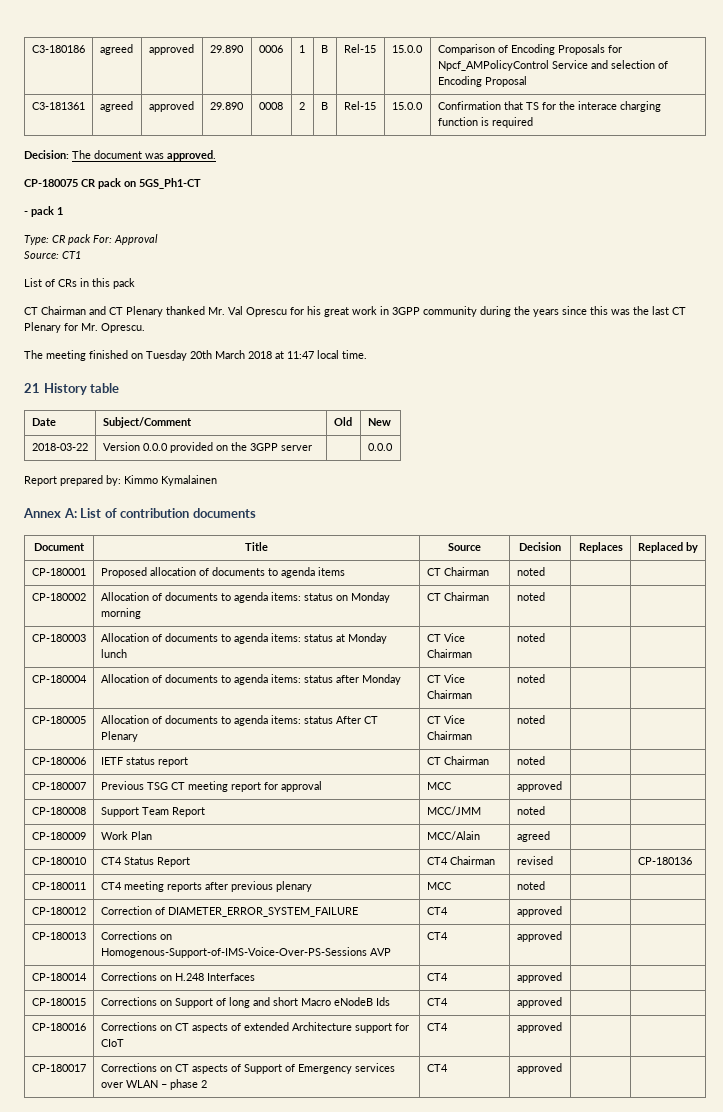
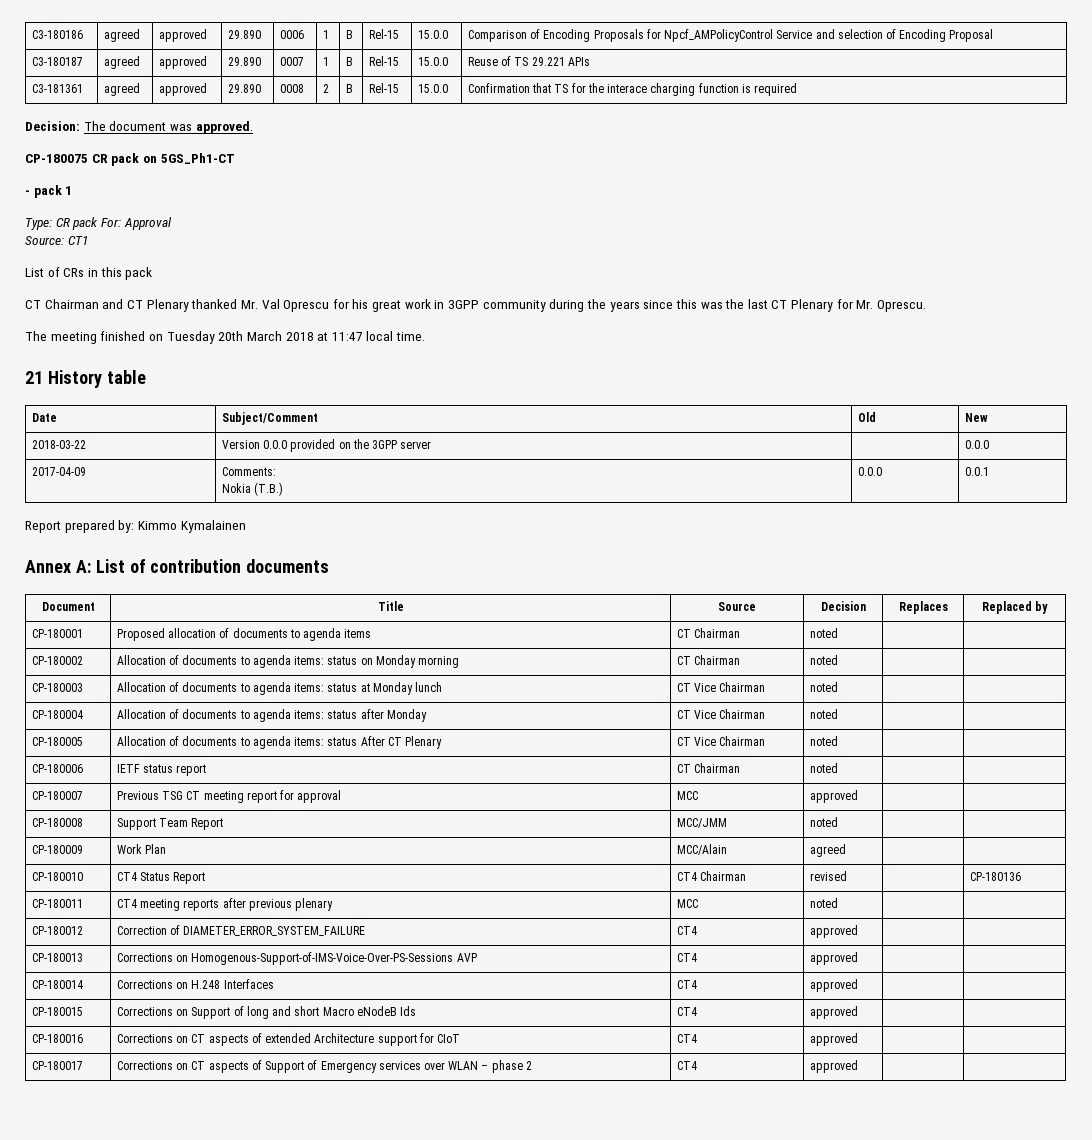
+ C3-180187 | agreed | approved | 29.890 | 0007 | 1 | B | Rel-15 | 15.0.0 | Reuse of TS 29.221 APIs
+ 2017-04-09 | Comments:
+ Nokia (T.B.) | 0.0.0 | 0.0.1

